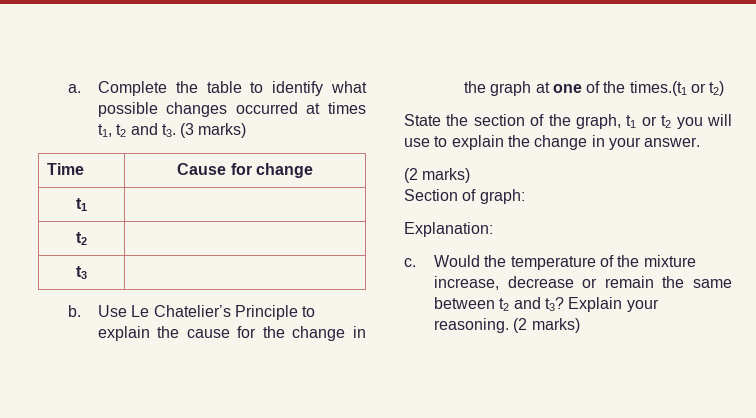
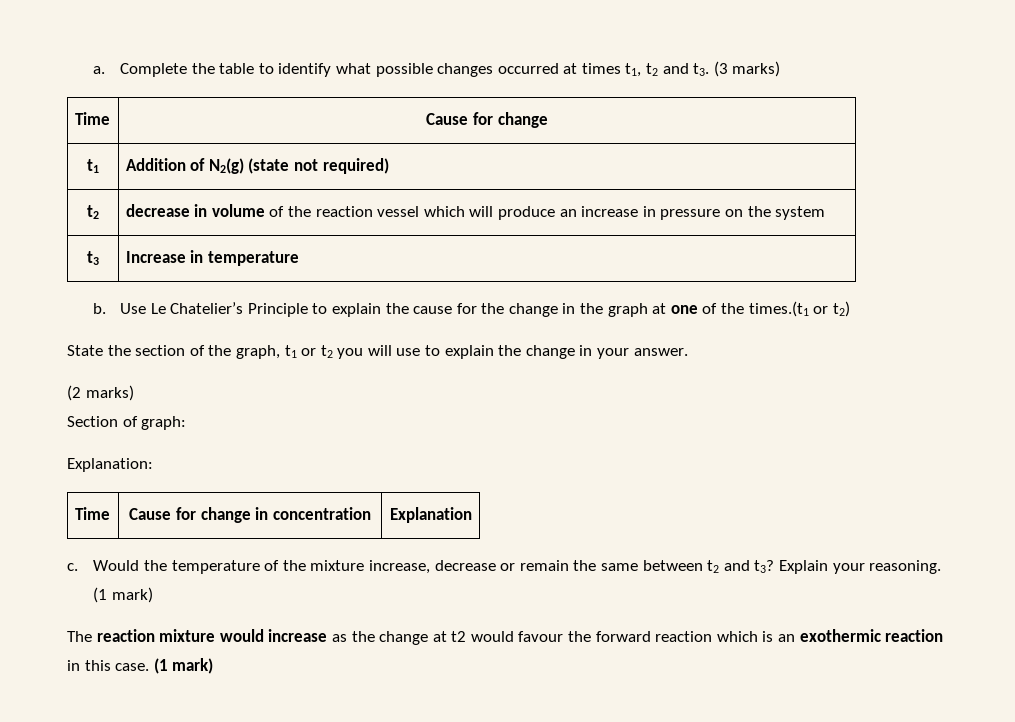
- t1 |
- t2 |
- t3 |
+ t1 | Addition of N2(g) (state not required)
+ t2 | decrease in volume of the reaction vessel which will produce an increase in pressure on the system
+ t3 | Increase in temperature
+ Time | Cause for change in concentration | Explanation
- Explain your reasoning. (2 marks)
+ Explain your reasoning. (1 mark)
+ The reaction mixture would increase as the change at t2 would favour the forward reaction which is an exothermic reaction in this case. (1 mark)

